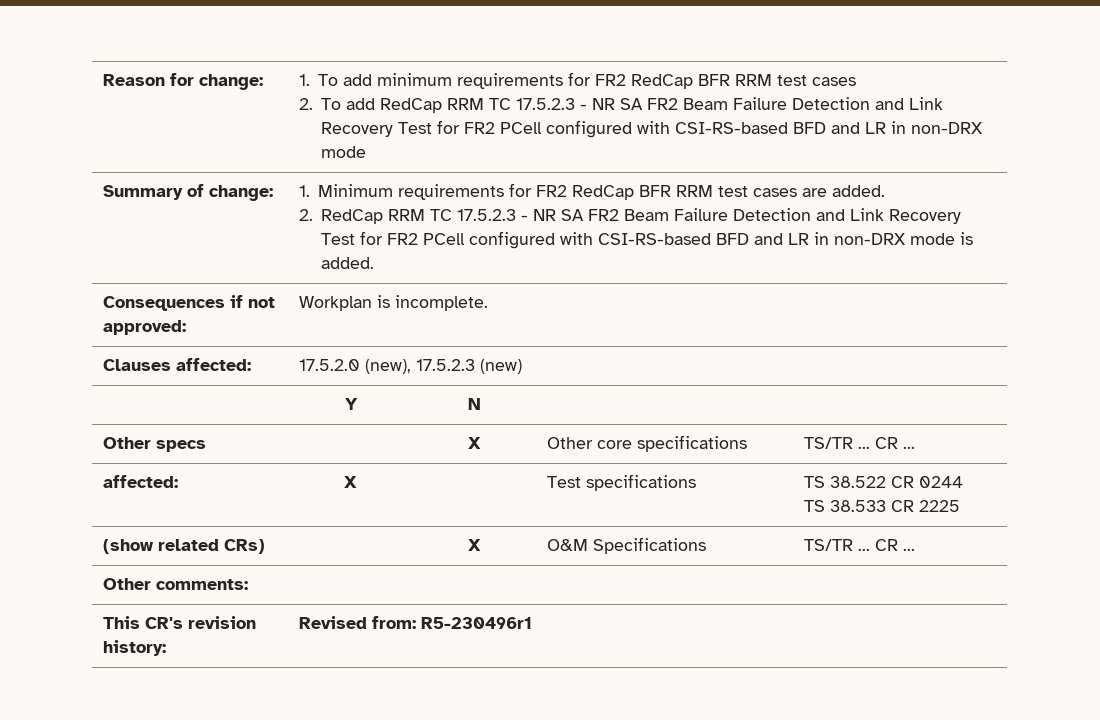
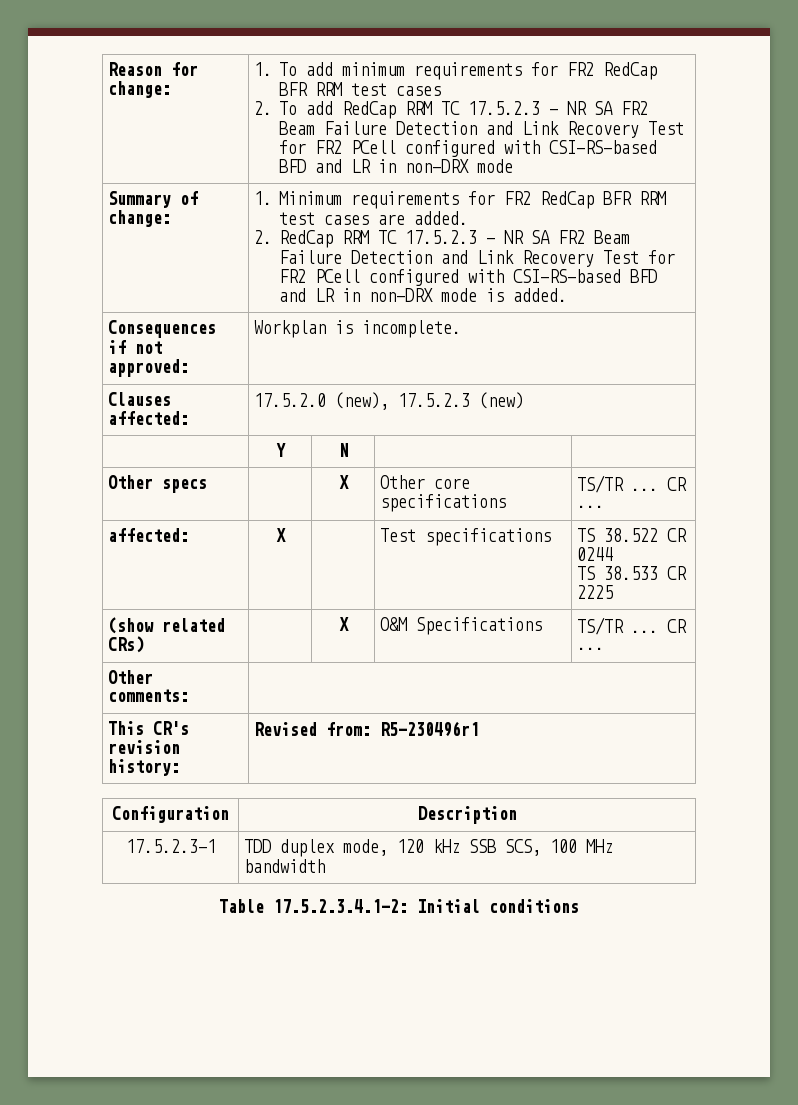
+ Configuration | Description
+ 17.5.2.3-1 | TDD duplex mode, 120 kHz SSB SCS, 100 MHz bandwidth
+ Table 17.5.2.3.4.1-2: Initial conditions

